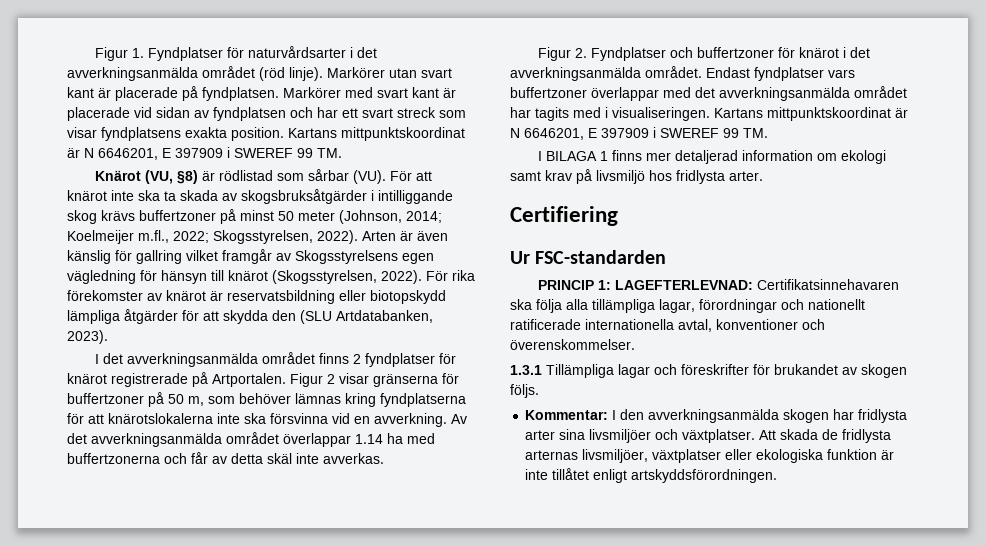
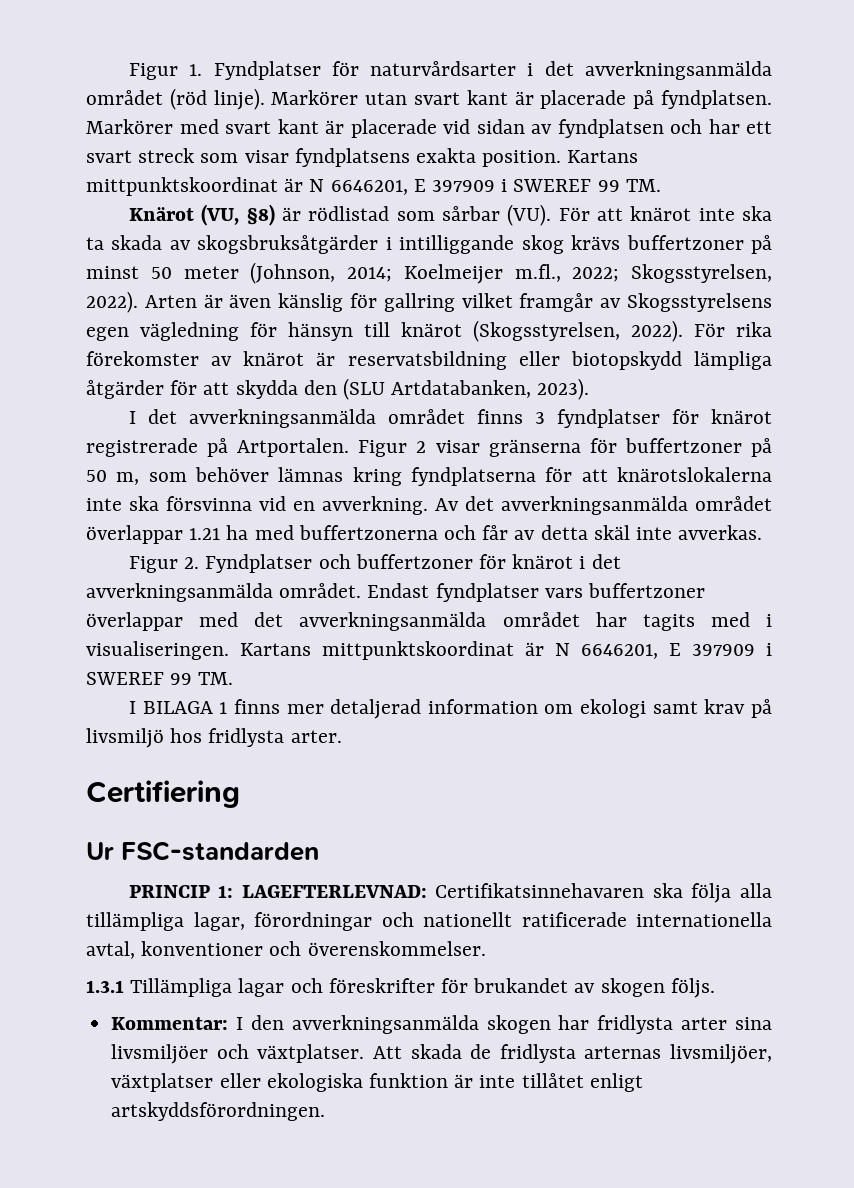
- I det avverkningsanmälda området finns 2 fyndplatser för knärot registrerade på Artportalen.
+ I det avverkningsanmälda området finns 3 fyndplatser för knärot registrerade på Artportalen.
- Av det avverkningsanmälda området överlappar 1.14 ha med buffertzonerna och får av detta skäl inte avverkas.
+ Av det avverkningsanmälda området överlappar 1.21 ha med buffertzonerna och får av detta skäl inte avverkas.

